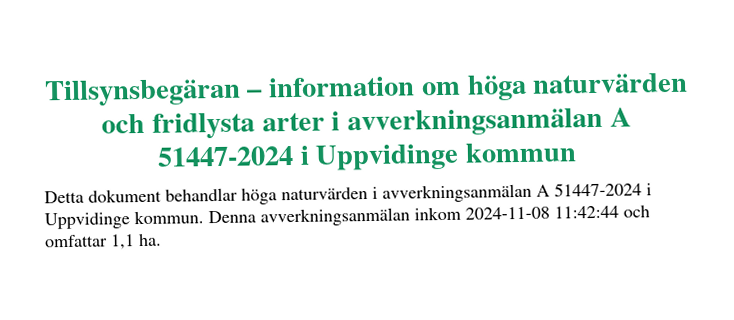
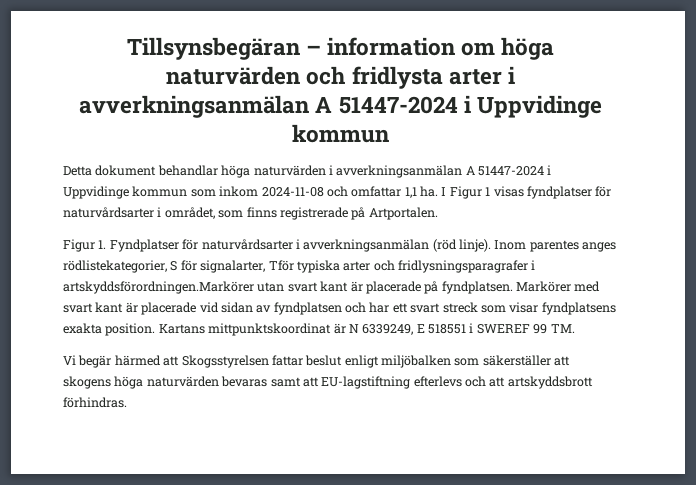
- Detta dokument behandlar höga naturvärden i avverkningsanmälan A 51447-2024 i Uppvidinge kommun. Denna avverkningsanmälan inkom 2024-11-08 11:42:44 och omfattar 1,1 ha.
+ Detta dokument behandlar höga naturvärden i avverkningsanmälan A 51447-2024 i Uppvidinge kommun som inkom 2024-11-08 och omfattar 1,1 ha.
+ I Figur 1 visas fyndplatser för naturvårdsarter i området, som finns registrerade på Artportalen.
+ Figur 1. Fyndplatser för naturvårdsarter i avverkningsanmälan (röd linje). Inom parentes anges rödlistekategorier, S för signalarter, Tför typiska arter och fridlysningsparagrafer i artskyddsförordningen.Markörer utan svart kant är placerade på fyndplatsen. Markörer med svart kant är placerade vid sidan av fyndplatsen och har ett svart streck som visar fyndplatsens exakta position. Kartans mittpunktskoordinat är N 6339249, E 518551 i SWEREF 99 TM.
+ Vi begär härmed att Skogsstyrelsen fattar beslut enligt miljöbalken som säkerställer att skogens höga naturvärden bevaras samt att EU-lagstiftning efterlevs och att artskyddsbrott förhindras.

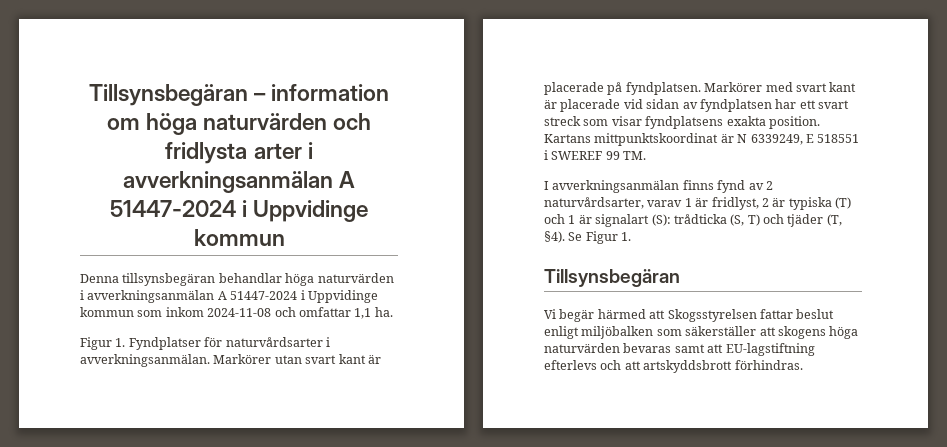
- Detta dokument behandlar höga naturvärden i avverkningsanmälan A 51447-2024 i Uppvidinge kommun som inkom 2024-11-08 och omfattar 1,1 ha. I Figur 1 visas fyndplatser för naturvårdsarter i området, som finns registrerade på Artportalen.
+ Denna tillsynsbegäran behandlar höga naturvärden i avverkningsanmälan A 51447-2024 i Uppvidinge kommun som inkom 2024-11-08 och omfattar 1,1 ha.
- Figur 1. Fyndplatser för naturvårdsarter i avverkningsanmälan (röd linje). Inom parentes anges rödlistekategorier, S för signalarter, Tför typiska arter och fridlysningsparagrafer i artskyddsförordningen.Markörer utan svart kant är placerade på fyndplatsen.
+ Figur 1. Fyndplatser för naturvårdsarter i avverkningsanmälan. Markörer utan svart kant är placerade på fyndplatsen.
- Markörer med svart kant är placerade vid sidan av fyndplatsen och har ett svart streck som visar fyndplatsens exakta position.
+ Markörer med svart kant är placerade vid sidan av fyndplatsen har ett svart streck som visar fyndplatsens exakta position.
+ I avverkningsanmälan finns fynd av 2 naturvårdsarter, varav 1 är fridlyst, 2 är typiska (T) och 1 är signalart (S): trådticka (S, T) och tjäder (T, §4). Se Figur 1.
+ Tillsynsbegäran

